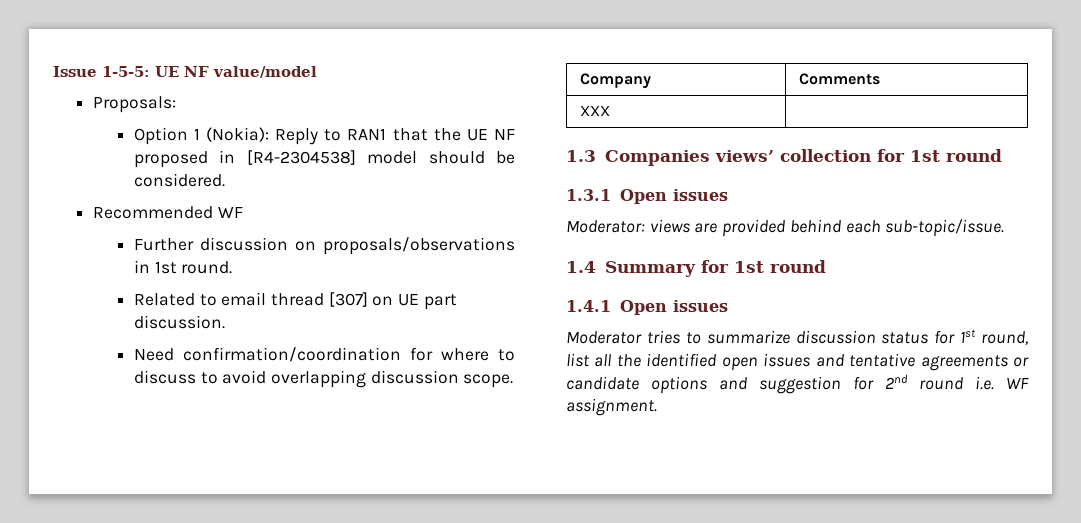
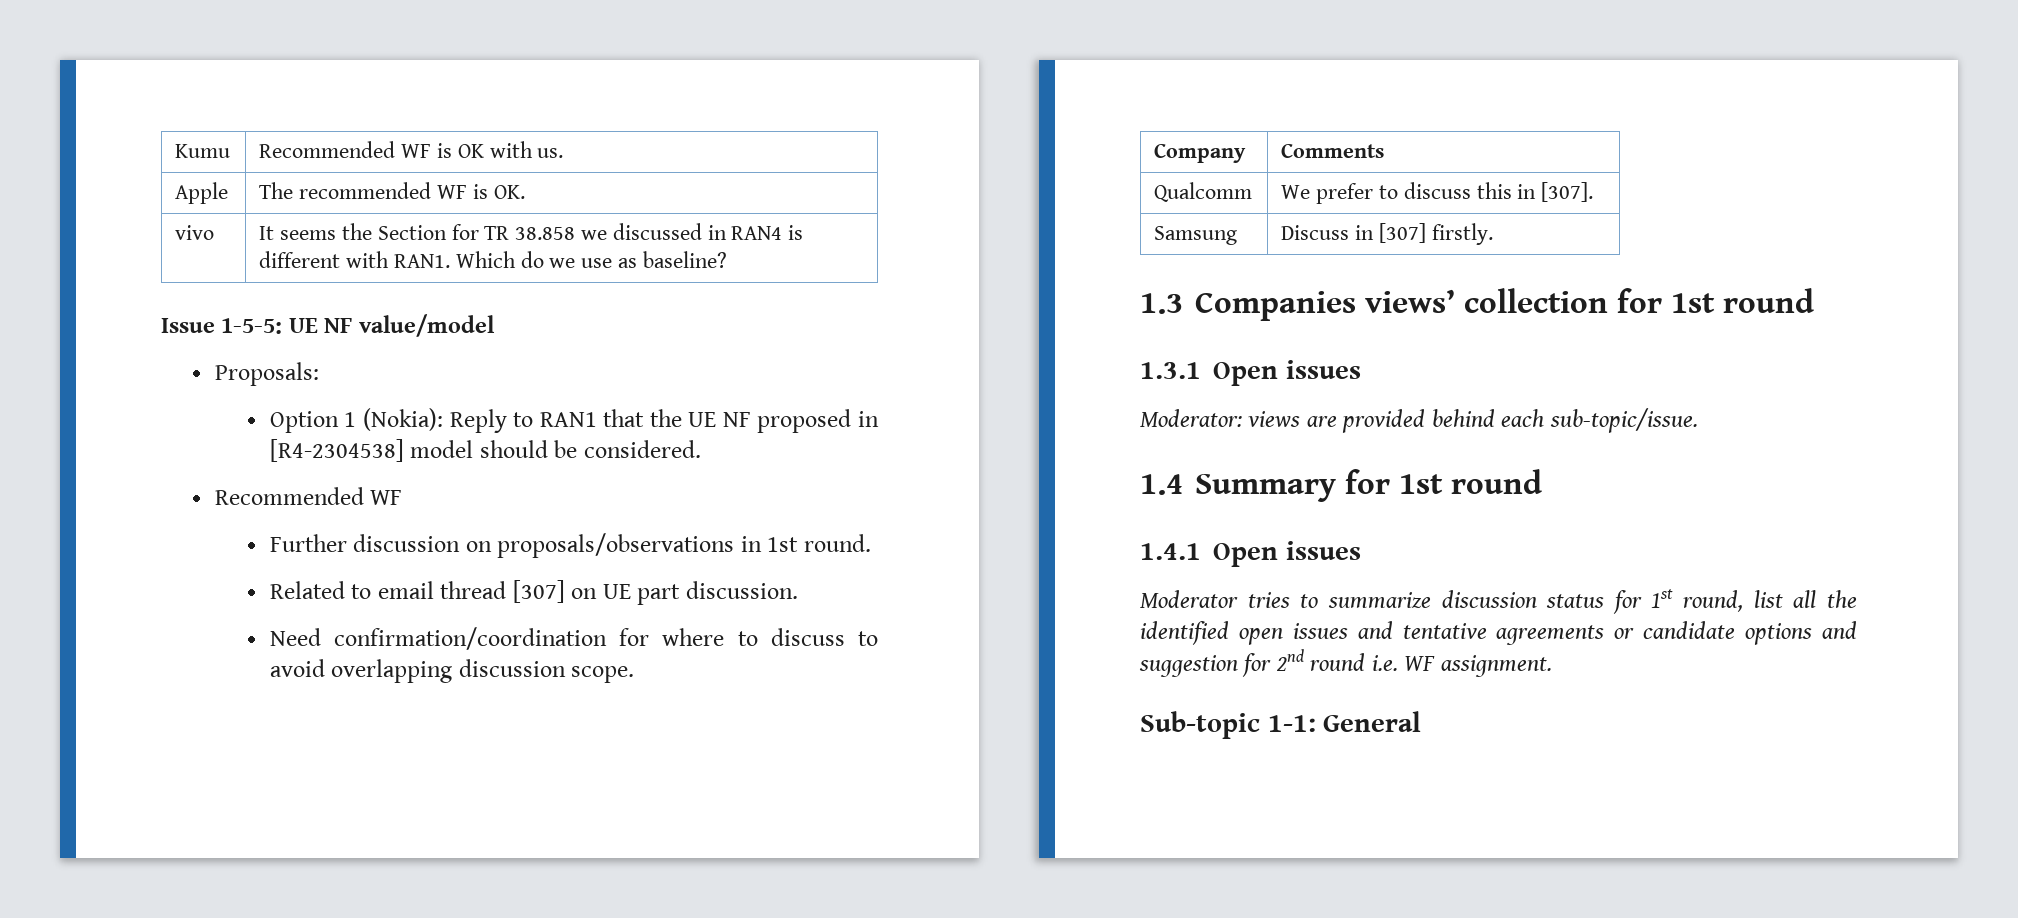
+ Kumu | Recommended WF is OK with us.
+ Apple | The recommended WF is OK.
+ vivo | It seems the Section for TR 38.858 we discussed in RAN4 is different with RAN1. Which do we use as baseline?
- XXX |
+ Qualcomm | We prefer to discuss this in [307].
+ Samsung | Discuss in [307] firstly.
+ Sub-topic 1-1: General

